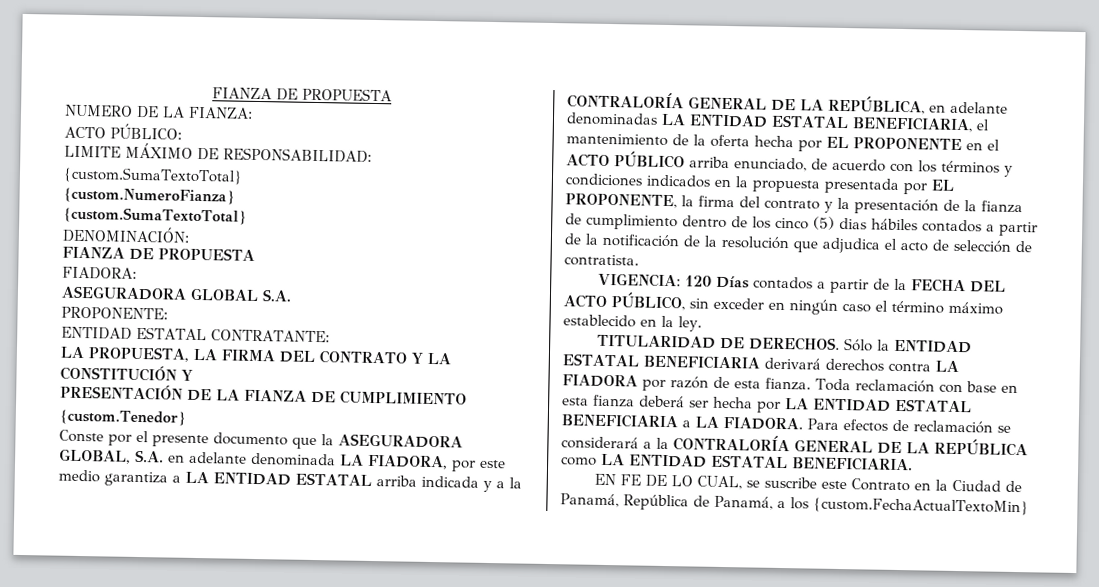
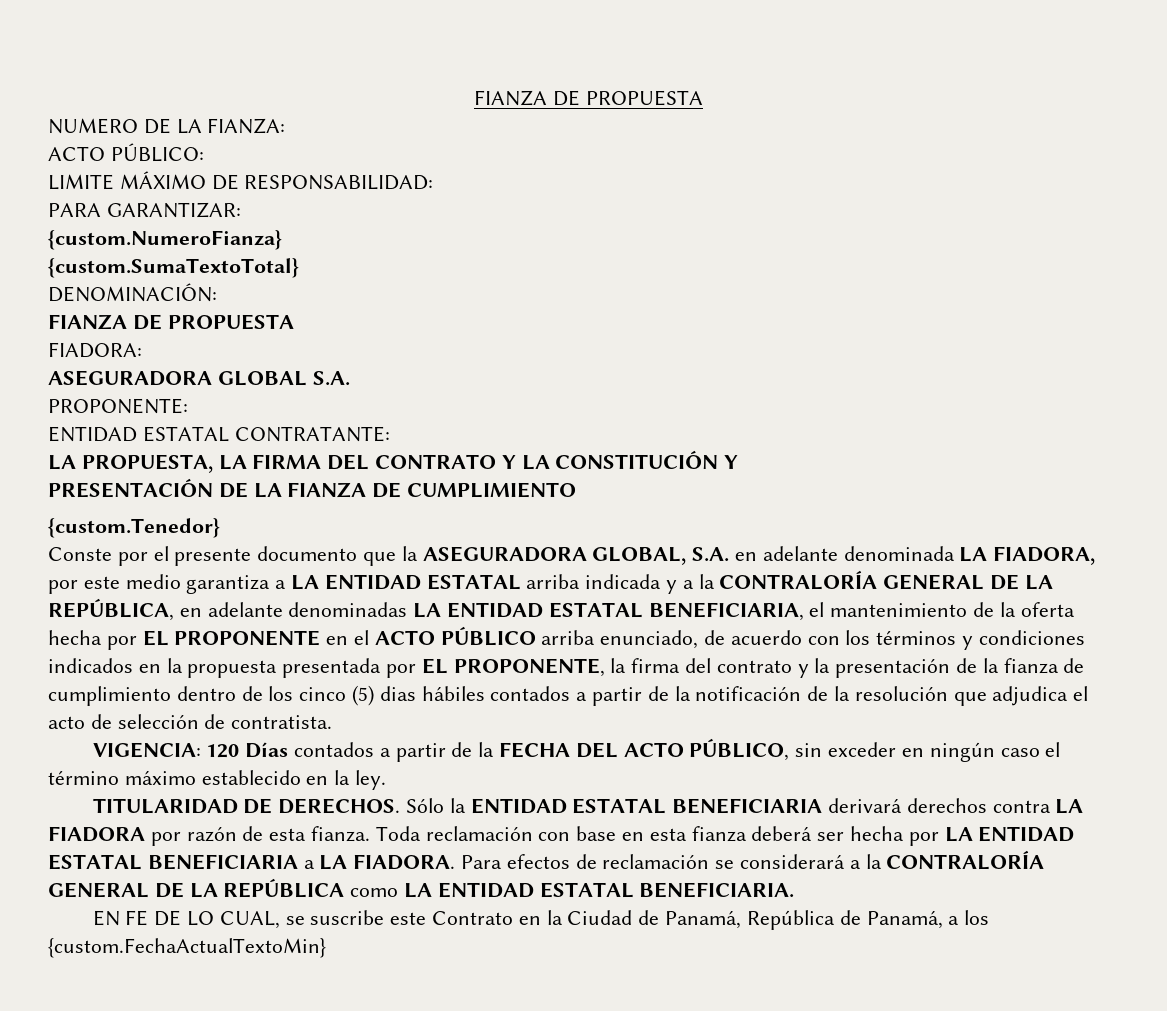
  LIMITE MÁXIMO DE RESPONSABILIDAD:
- {custom.SumaTextoTotal}
+ PARA GARANTIZAR:

